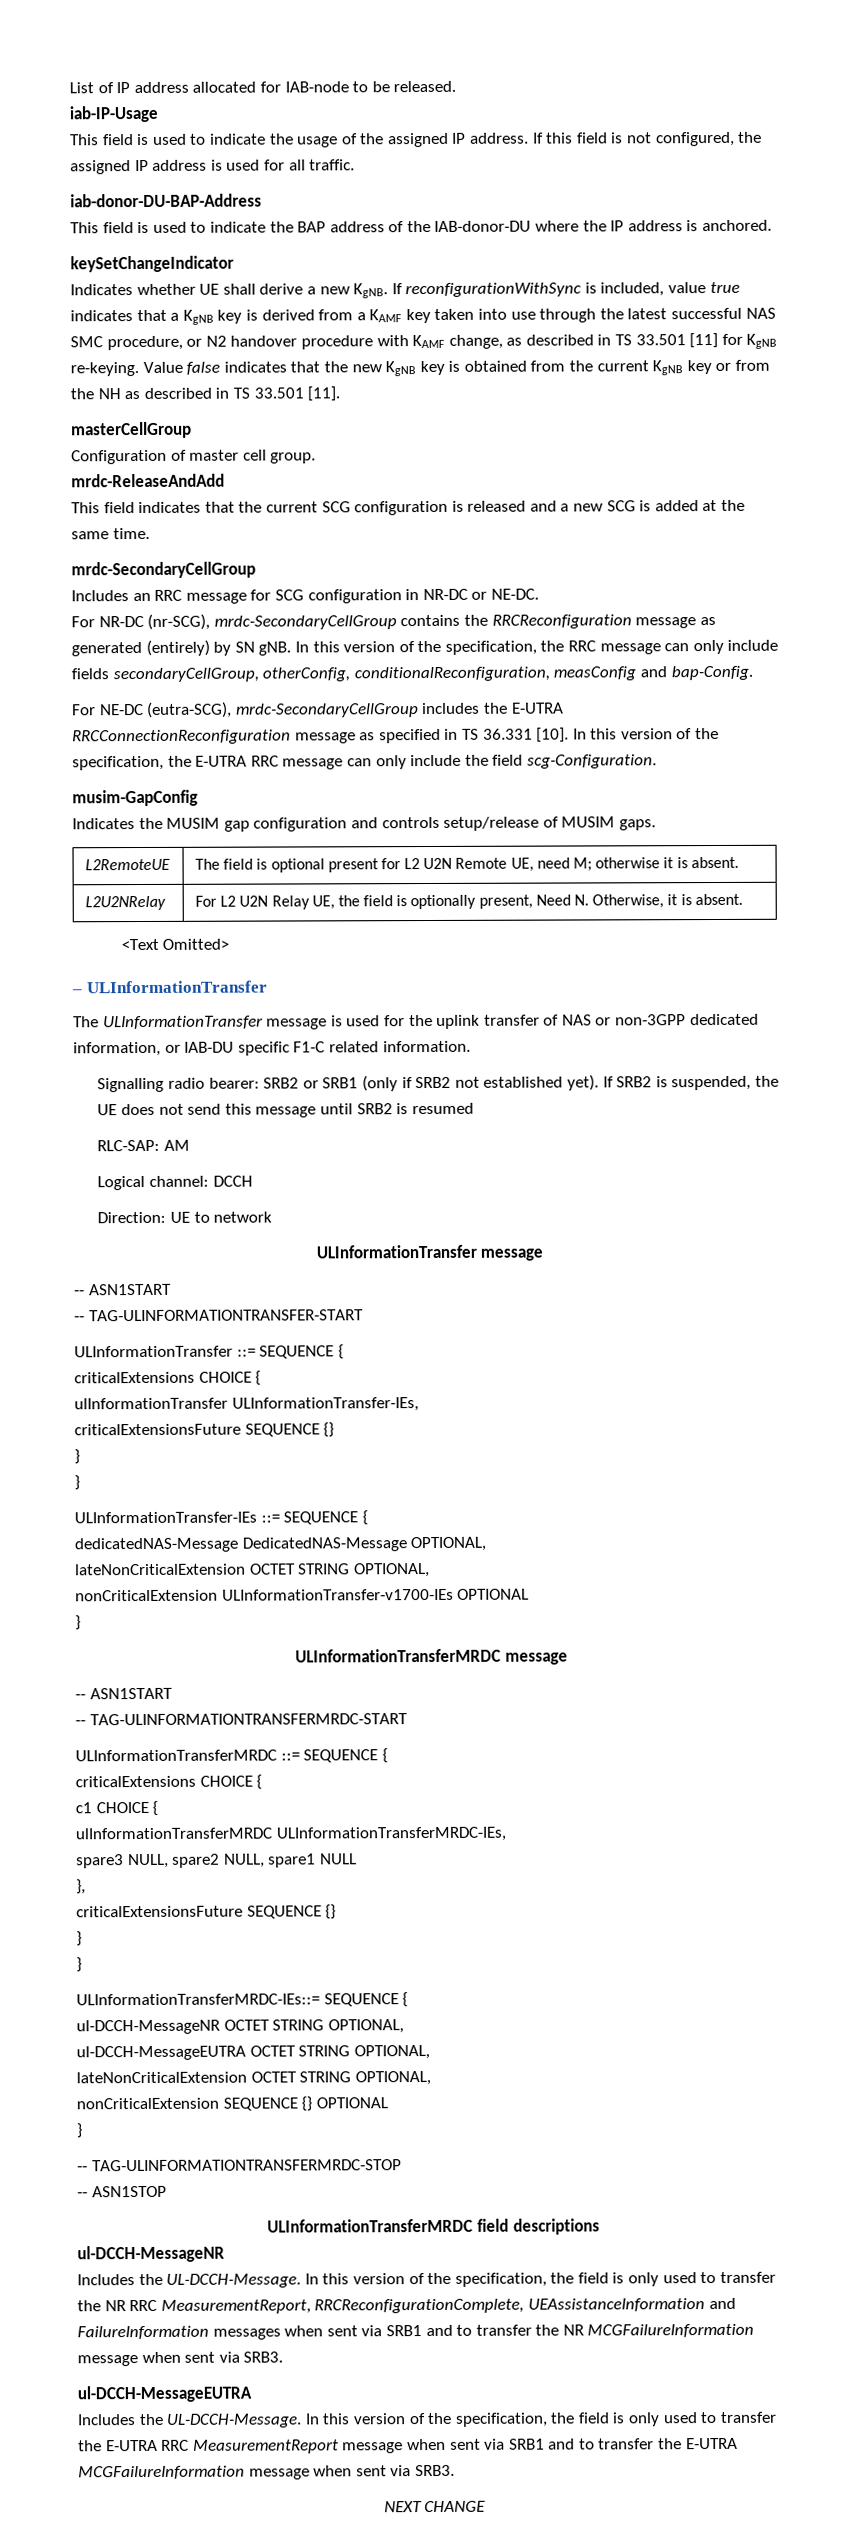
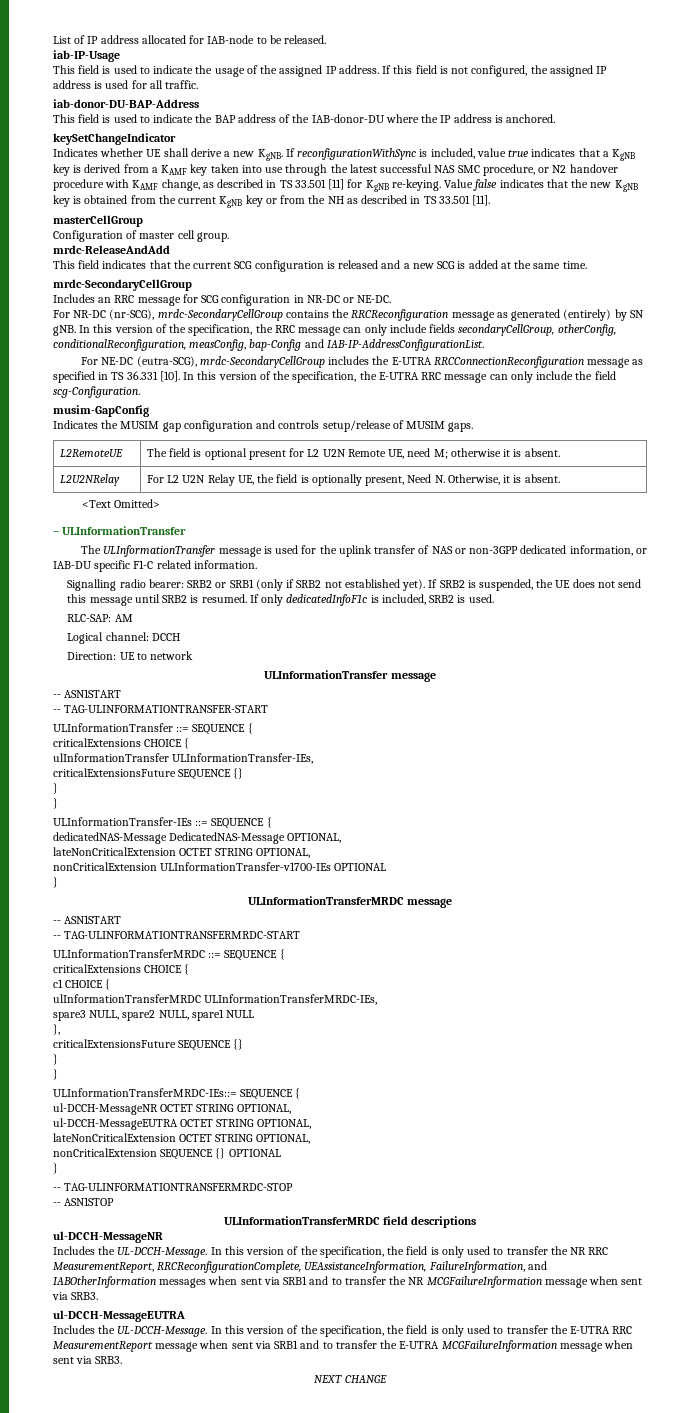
- In this version of the specification, the RRC message can only include fields secondaryCellGroup, otherConfig, conditionalReconfiguration, measConfig and bap-Config.
+ In this version of the specification, the RRC message can only include fields secondaryCellGroup, otherConfig, conditionalReconfiguration, measConfig, bap-Config and IAB-IP-AddressConfigurationList.
- If SRB2 is suspended, the UE does not send this message until SRB2 is resumed
+ If SRB2 is suspended, the UE does not send this message until SRB2 is resumed. If only dedicatedInfoF1c is included, SRB2 is used.
- In this version of the specification, the field is only used to transfer the NR RRC MeasurementReport, RRCReconfigurationComplete, UEAssistanceInformation and FailureInformation messages when sent via SRB1 and to transfer the NR MCGFailureInformation message when sent via SRB3.
+ In this version of the specification, the field is only used to transfer the NR RRC MeasurementReport, RRCReconfigurationComplete, UEAssistanceInformation, FailureInformation, and IABOtherInformation messages when sent via SRB1 and to transfer the NR MCGFailureInformation message when sent via SRB3.

